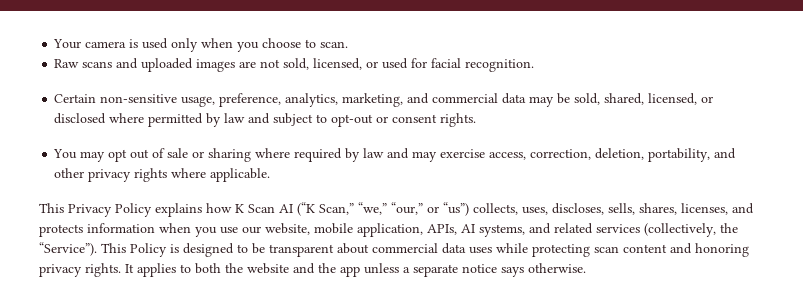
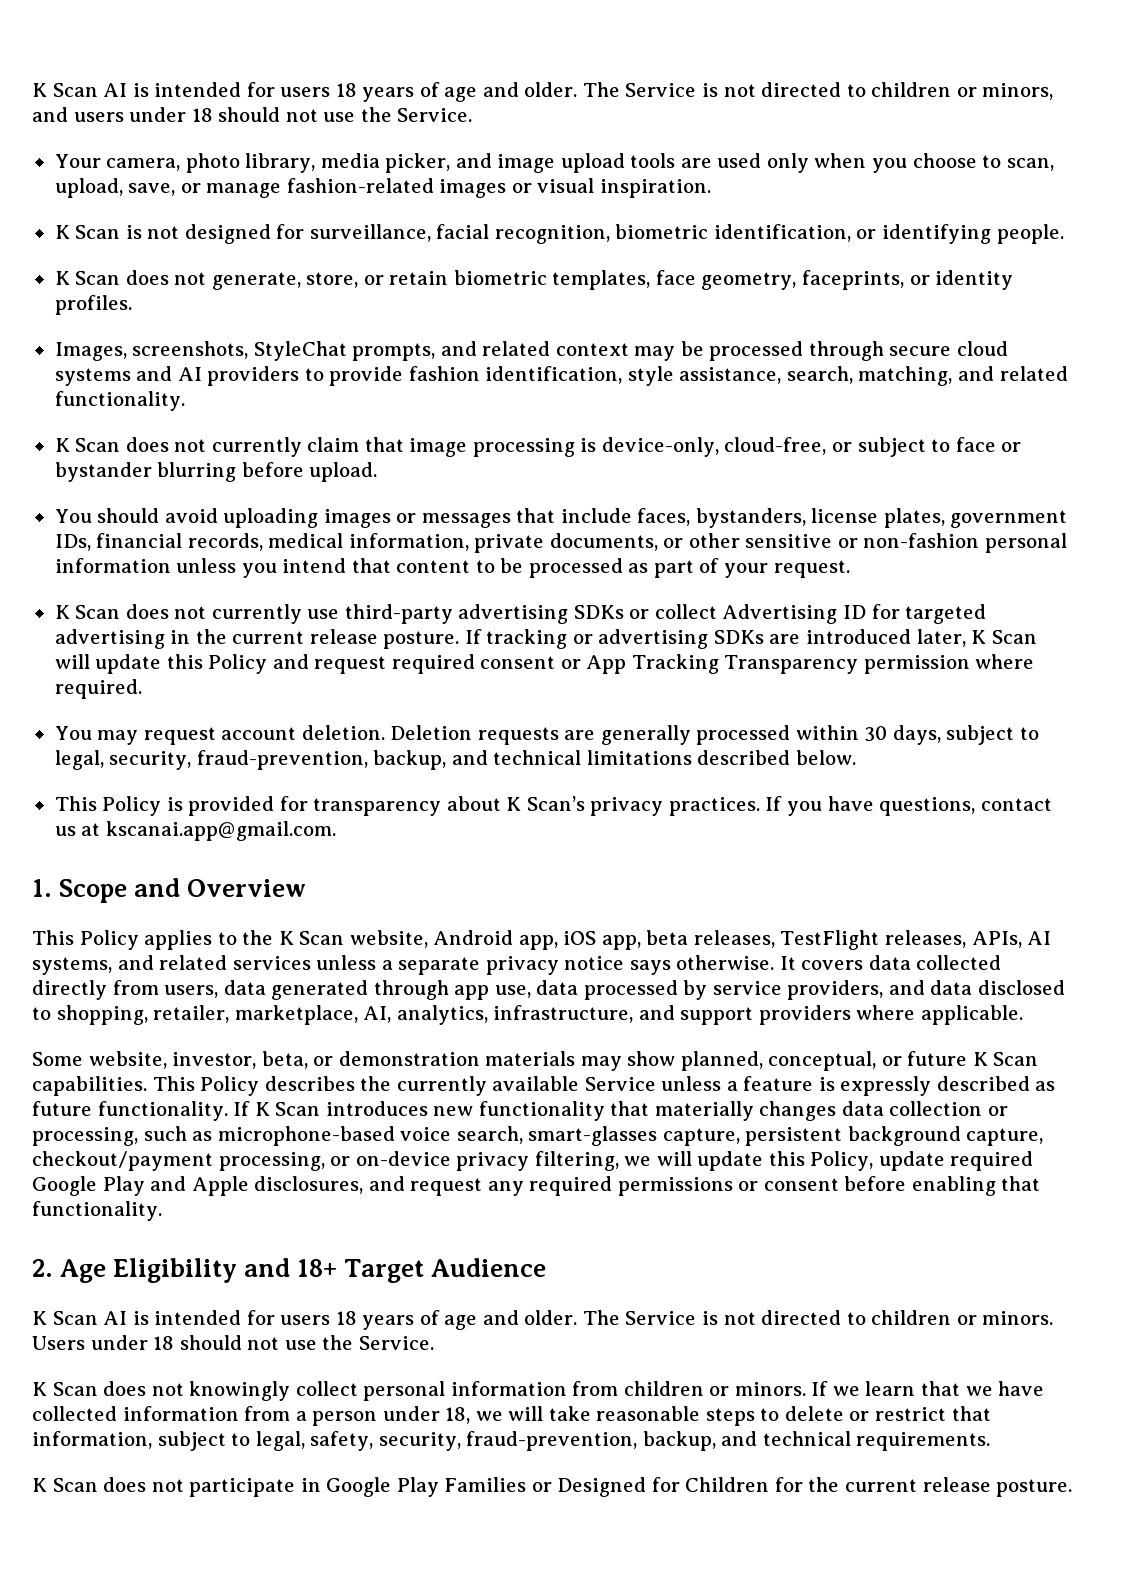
- Your camera is used only when you choose to scan.
- Raw scans and uploaded images are not sold, licensed, or used for facial recognition.
- Certain non-sensitive usage, preference, analytics, marketing, and commercial data may be sold, shared, licensed, or disclosed where permitted by law and subject to opt-out or consent rights.
- You may opt out of sale or sharing where required by law and may exercise access, correction, deletion, portability, and other privacy rights where applicable.
- This Privacy Policy explains how K Scan AI (“K Scan,” “we,” “our,” or “us”) collects, uses, discloses, sells, shares, licenses, and protects information when you use our website, mobile application, APIs, AI systems, and related services (collectively, the “Service”). This Policy is designed to be transparent about commercial data uses while protecting scan content and honoring privacy rights. It applies to both the website and the app unless a separate notice says otherwise.
+ K Scan AI is intended for users 18 years of age and older. The Service is not directed to children or minors, and users under 18 should not use the Service.
+ Your camera, photo library, media picker, and image upload tools are used only when you choose to scan, upload, save, or manage fashion-related images or visual inspiration.
+ K Scan is not designed for surveillance, facial recognition, biometric identification, or identifying people.
+ K Scan does not generate, store, or retain biometric templates, face geometry, faceprints, or identity profiles.
+ Images, screenshots, StyleChat prompts, and related context may be processed through secure cloud systems and AI providers to provide fashion identification, style assistance, search, matching, and related functionality.
+ K Scan does not currently claim that image processing is device-only, cloud-free, or subject to face or bystander blurring before upload.
+ You should avoid uploading images or messages that include faces, bystanders, license plates, government IDs, financial records, medical information, private documents, or other sensitive or non-fashion personal information unless you intend that content to be processed as part of your request.
+ K Scan does not currently use third-party advertising SDKs or collect Advertising ID for targeted advertising in the current release posture. If tracking or advertising SDKs are introduced later, K Scan will update this Policy and request required consent or App Tracking Transparency permission where required.
+ You may request account deletion. Deletion requests are generally processed within 30 days, subject to legal, security, fraud-prevention, backup, and technical limitations described below.
+ This Policy is provided for transparency about K Scan’s privacy practices. If you have questions, contact us at kscanai.app@gmail.com.
+ 1. Scope and Overview
+ This Policy applies to the K Scan website, Android app, iOS app, beta releases, TestFlight releases, APIs, AI systems, and related services unless a separate privacy notice says otherwise.
+ It covers data collected directly from users, data generated through app use, data processed by service providers, and data disclosed to shopping, retailer, marketplace, AI, analytics, infrastructure, and support providers where applicable.
+ Some website, investor, beta, or demonstration materials may show planned, conceptual, or future K Scan capabilities. This Policy describes the currently available Service unless a feature is expressly described as future functionality. If K Scan introduces new functionality that materially changes data collection or processing, such as microphone-based voice search, smart-glasses capture, persistent background capture, checkout/payment processing, or on-device privacy filtering, we will update this Policy, update required Google Play and Apple disclosures, and request any required permissions or consent before enabling that functionality.
+ 2. Age Eligibility and 18+ Target Audience
+ K Scan AI is intended for users 18 years of age and older. The Service is not directed to children or minors. Users under 18 should not use the Service.
+ K Scan does not knowingly collect personal information from children or minors. If we learn that we have collected information from a person under 18, we will take reasonable steps to delete or restrict that information, subject to legal, safety, security, fraud-prevention, backup, and technical requirements.
+ K Scan does not participate in Google Play Families or Designed for Children for the current release posture.

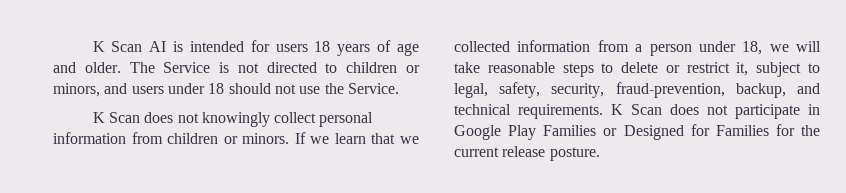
- Your camera, photo library, media picker, and image upload tools are used only when you choose to scan, upload, save, or manage fashion-related images or visual inspiration.
- K Scan is not designed for surveillance, facial recognition, biometric identification, or identifying people.
- K Scan does not generate, store, or retain biometric templates, face geometry, faceprints, or identity profiles.
- Images, screenshots, StyleChat prompts, and related context may be processed through secure cloud systems and AI providers to provide fashion identification, style assistance, search, matching, and related functionality.
- K Scan does not currently claim that image processing is device-only, cloud-free, or subject to face or bystander blurring before upload.
- You should avoid uploading images or messages that include faces, bystanders, license plates, government IDs, financial records, medical information, private documents, or other sensitive or non-fashion personal information unless you intend that content to be processed as part of your request.
- K Scan does not currently use third-party advertising SDKs or collect Advertising ID for targeted advertising in the current release posture. If tracking or advertising SDKs are introduced later, K Scan will update this Policy and request required consent or App Tracking Transparency permission where required.
- You may request account deletion. Deletion requests are generally processed within 30 days, subject to legal, security, fraud-prevention, backup, and technical limitations described below.
- This Policy is provided for transparency about K Scan’s privacy practices. If you have questions, contact us at kscanai.app@gmail.com.
- 1. Scope and Overview
- This Policy applies to the K Scan website, Android app, iOS app, beta releases, TestFlight releases, APIs, AI systems, and related services unless a separate privacy notice says otherwise. It covers data collected directly from users, data generated through app use, data processed by service providers, and data disclosed to shopping, retailer, marketplace, AI, analytics, infrastructure, and support providers where applicable.
- Some website, investor, beta, or demonstration materials may show planned, conceptual, or future K Scan capabilities. This Policy describes the currently available Service unless a feature is expressly described as future functionality. If K Scan introduces new functionality that materially changes data collection or processing, such as microphone-based voice search, smart-glasses capture, persistent background capture, checkout/payment processing, or on-device privacy filtering, we will update this Policy, update required Google Play and Apple disclosures, and request any required permissions or consent before enabling that functionality.
- 2. Age Eligibility and 18+ Target Audience
- K Scan AI is intended for users 18 years of age and older. The Service is not directed to children or minors. Users under 18 should not use the Service.
- If we learn that we have collected information from a person under 18, we will take reasonable steps to delete or restrict that information, subject to legal, safety, security, fraud-prevention, backup, and technical requirements.
- K Scan does not participate in Google Play Families or Designed for Children for the current release posture.
+ If we learn that we collected information from a person under 18, we will take reasonable steps to delete or restrict it, subject to legal, safety, security, fraud-prevention, backup, and technical requirements. K Scan does not participate in Google Play Families or Designed for Families for the current release posture.

